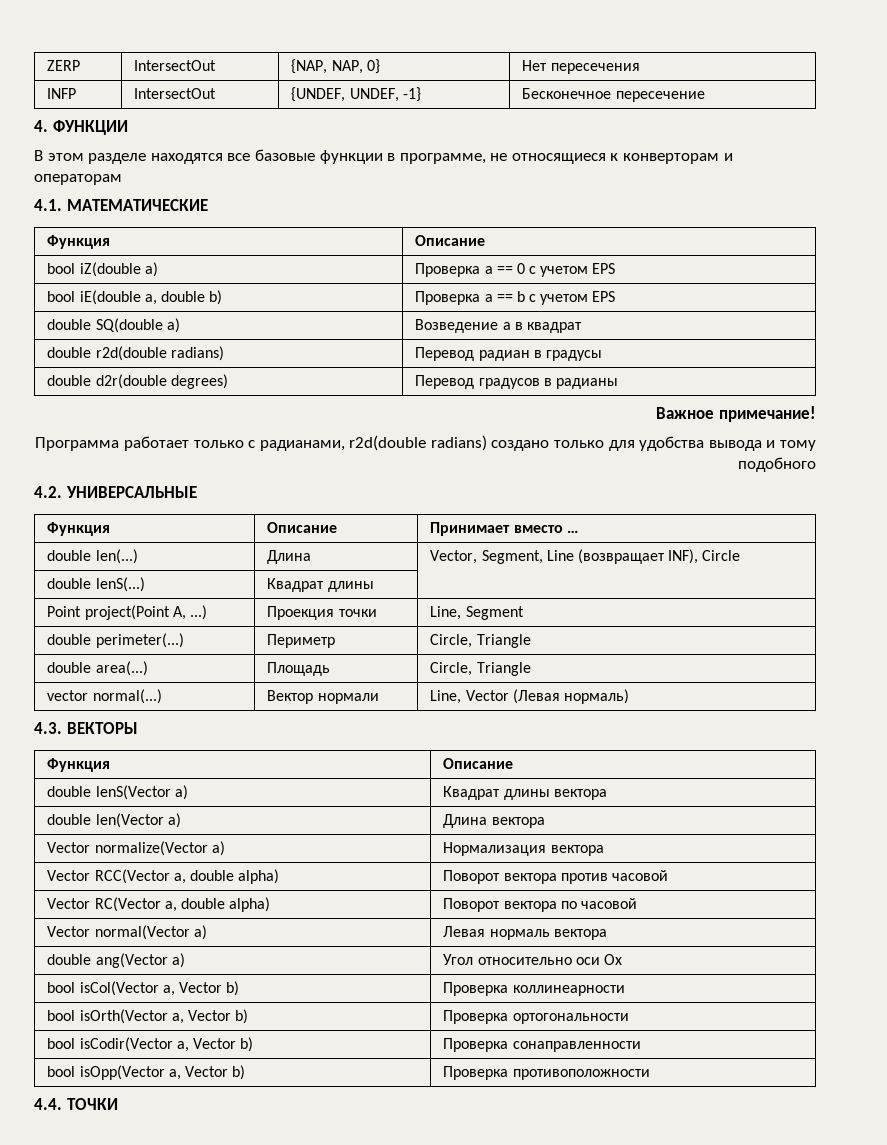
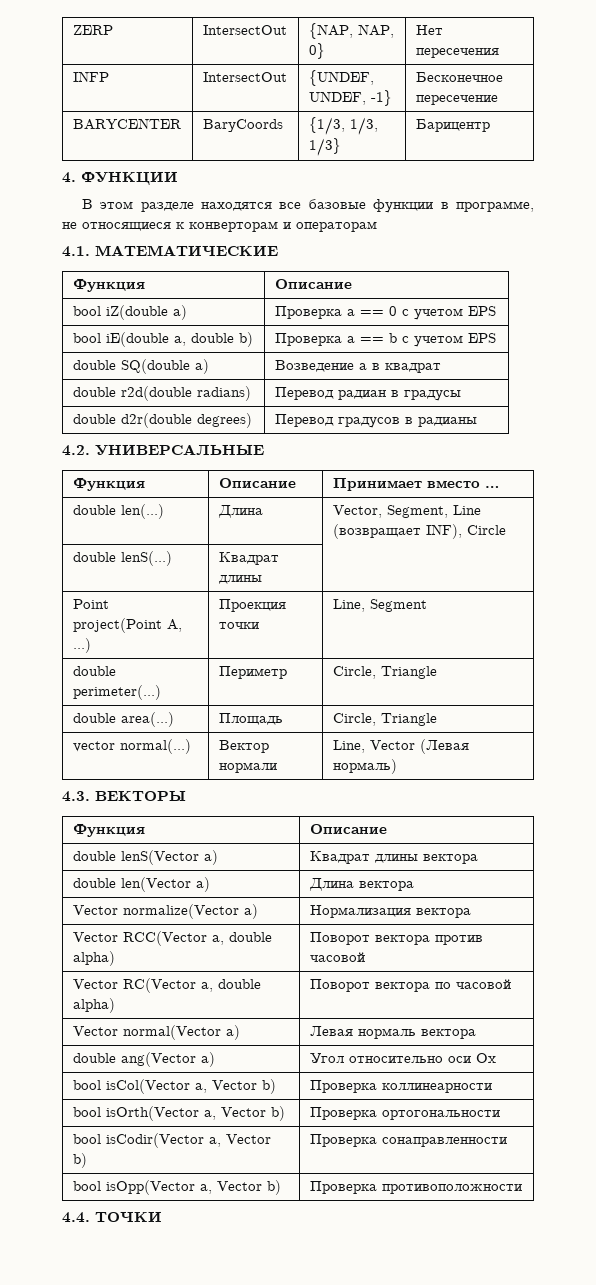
+ BARYCENTER | BaryCoords | {1/3, 1/3, 1/3} | Барицентр
- Важное примечание!
- Программа работает только с радианами, r2d(double radians) создано только для удобства вывода и тому подобного

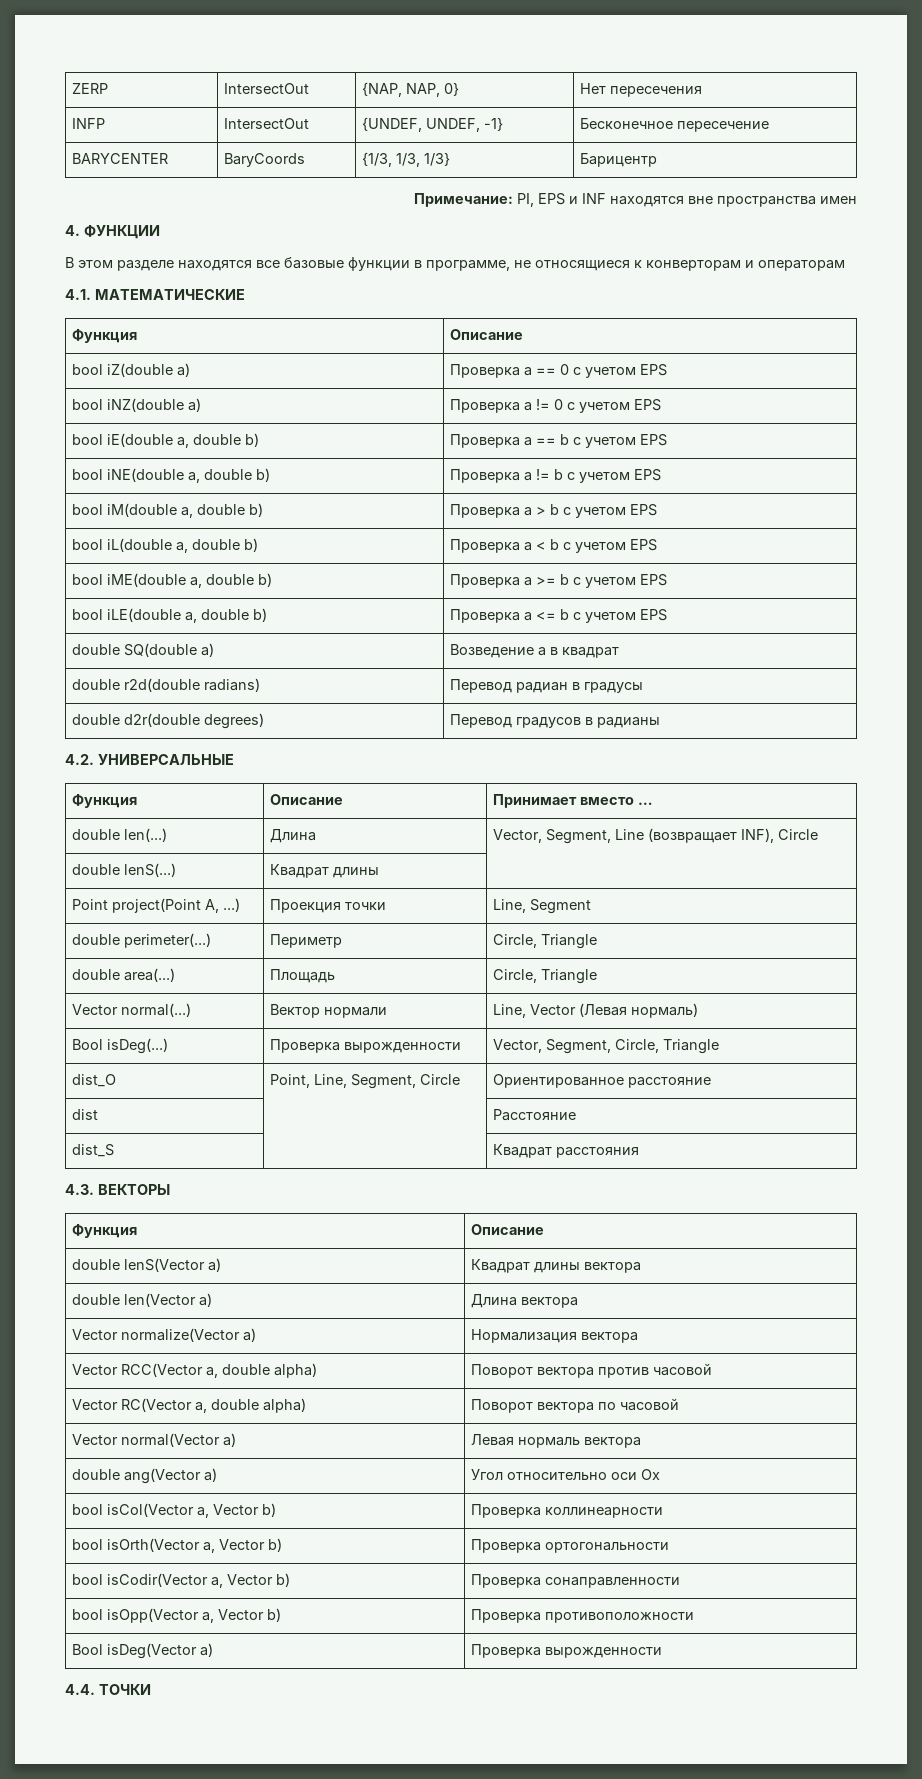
+ Примечание: PI, EPS и INF находятся вне пространства имен
+ bool iNZ(double a) | Проверка a != 0 с учетом EPS
+ bool iNE(double a, double b) | Проверка a != b с учетом EPS
+ bool iM(double a, double b) | Проверка a > b с учетом EPS
+ bool iL(double a, double b) | Проверка a < b с учетом EPS
+ bool iME(double a, double b) | Проверка a >= b с учетом EPS
+ bool iLE(double a, double b) | Проверка a <= b с учетом EPS
- vector normal(...) | Вектор нормали | Line, Vector (Левая нормаль)
+ Vector normal(...) | Вектор нормали | Line, Vector (Левая нормаль)
+ Bool isDeg(...) | Проверка вырожденности | Vector, Segment, Circle, Triangle
+ dist_O | Point, Line, Segment, Circle | Ориентированное расстояние
+ dist | | Расстояние
+ dist_S | | Квадрат расстояния
+ Bool isDeg(Vector a) | Проверка вырожденности

